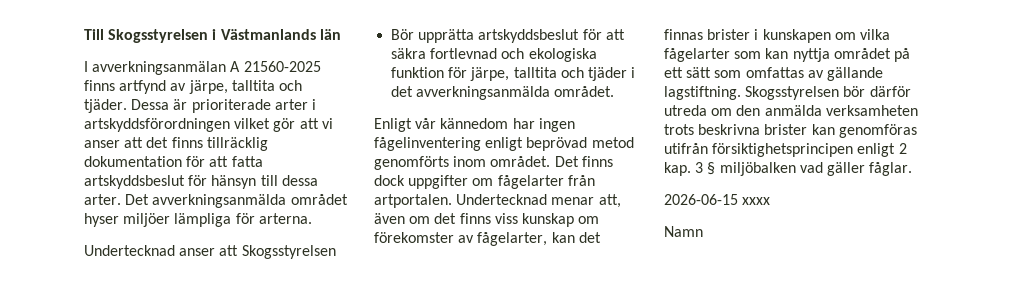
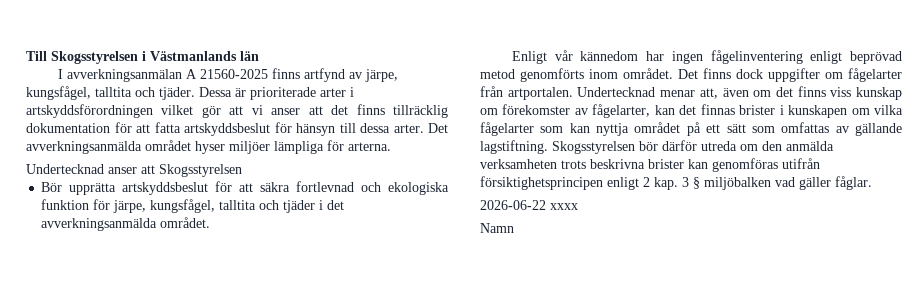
- I avverkningsanmälan A 21560-2025 finns artfynd av järpe, talltita och tjäder.
+ I avverkningsanmälan A 21560-2025 finns artfynd av järpe, kungsfågel, talltita och tjäder.
- Bör upprätta artskyddsbeslut för att säkra fortlevnad och ekologiska funktion för järpe, talltita och tjäder i det avverkningsanmälda området.
+ Bör upprätta artskyddsbeslut för att säkra fortlevnad och ekologiska funktion för järpe, kungsfågel, talltita och tjäder i det avverkningsanmälda området.
- 2026-06-15 xxxx
+ 2026-06-22 xxxx

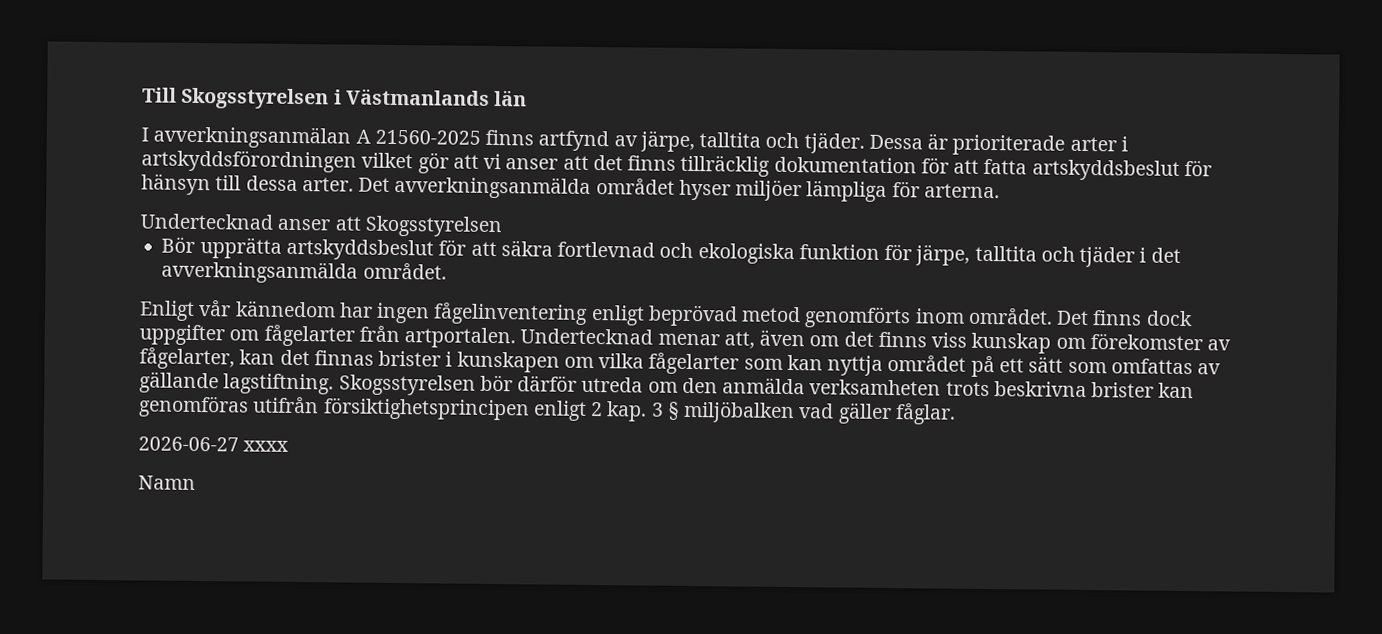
- I avverkningsanmälan A 21560-2025 finns artfynd av järpe, kungsfågel, talltita och tjäder.
+ I avverkningsanmälan A 21560-2025 finns artfynd av järpe, talltita och tjäder.
- Bör upprätta artskyddsbeslut för att säkra fortlevnad och ekologiska funktion för järpe, kungsfågel, talltita och tjäder i det avverkningsanmälda området.
+ Bör upprätta artskyddsbeslut för att säkra fortlevnad och ekologiska funktion för järpe, talltita och tjäder i det avverkningsanmälda området.
- 2026-06-22 xxxx
+ 2026-06-27 xxxx

